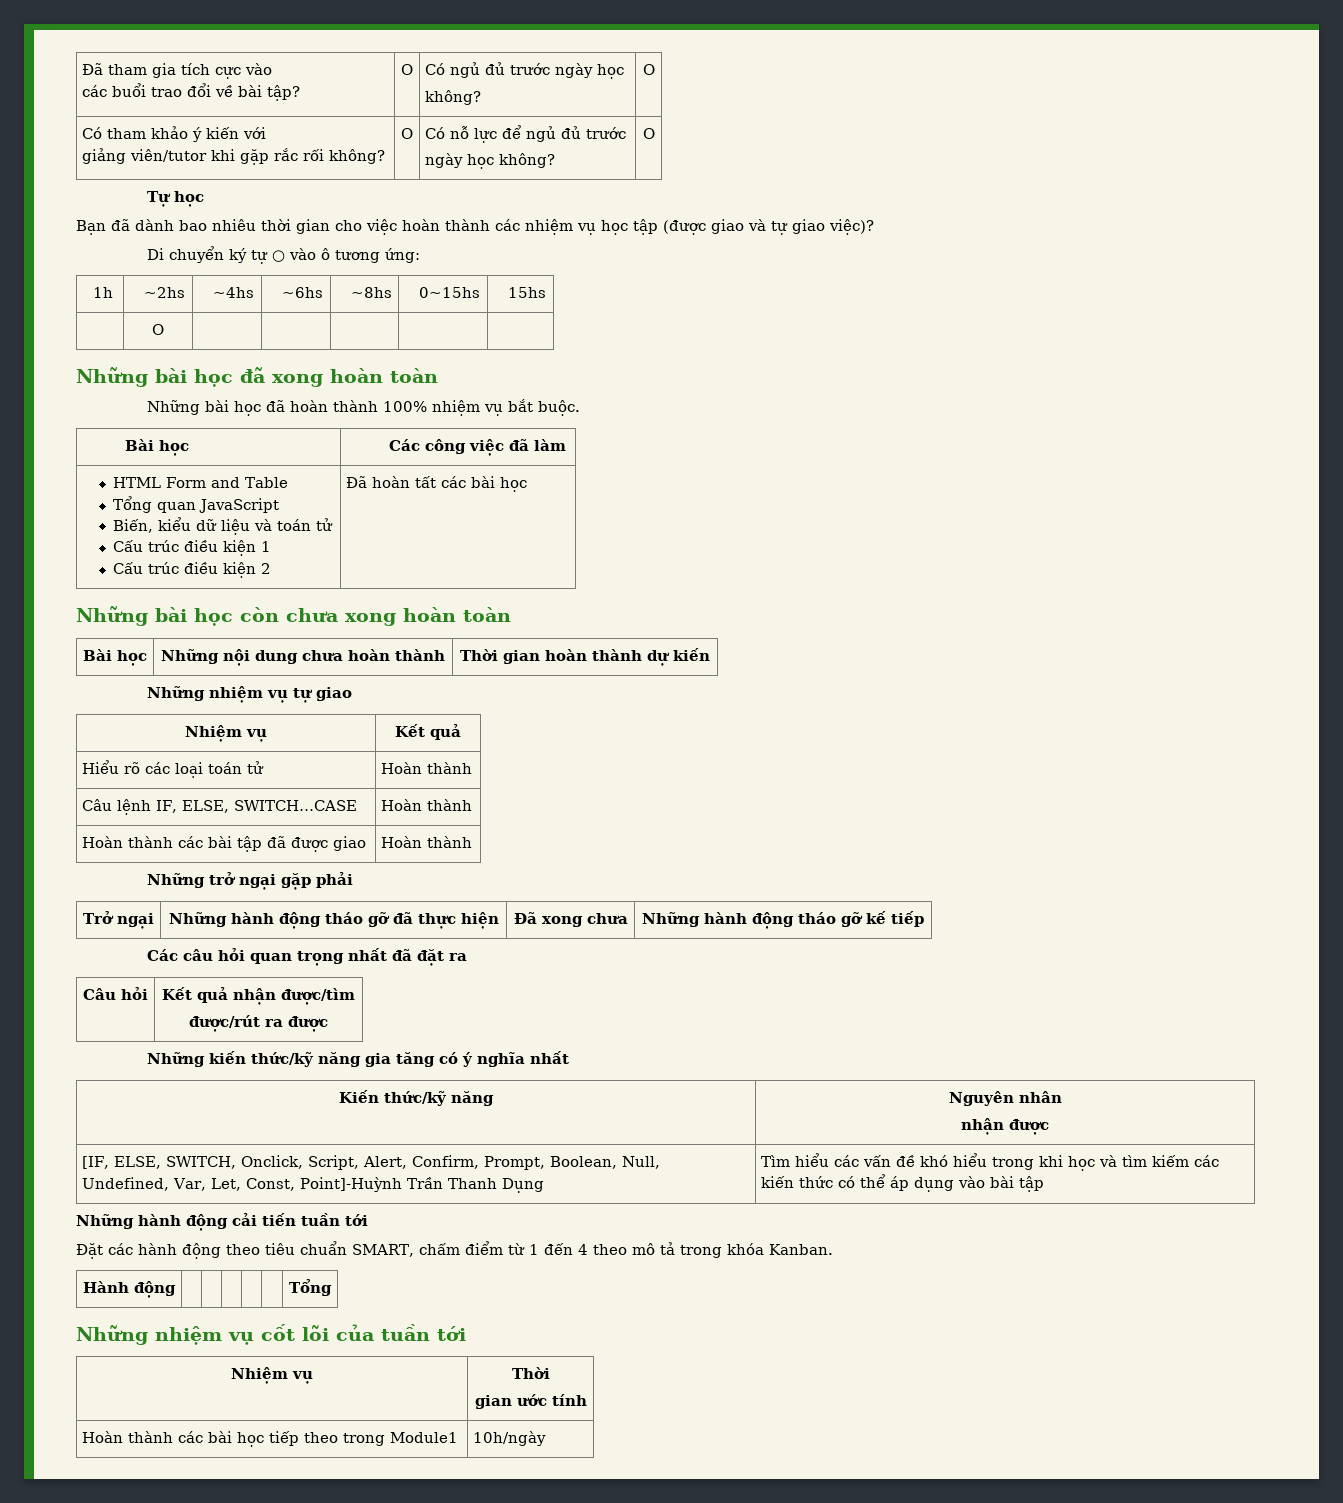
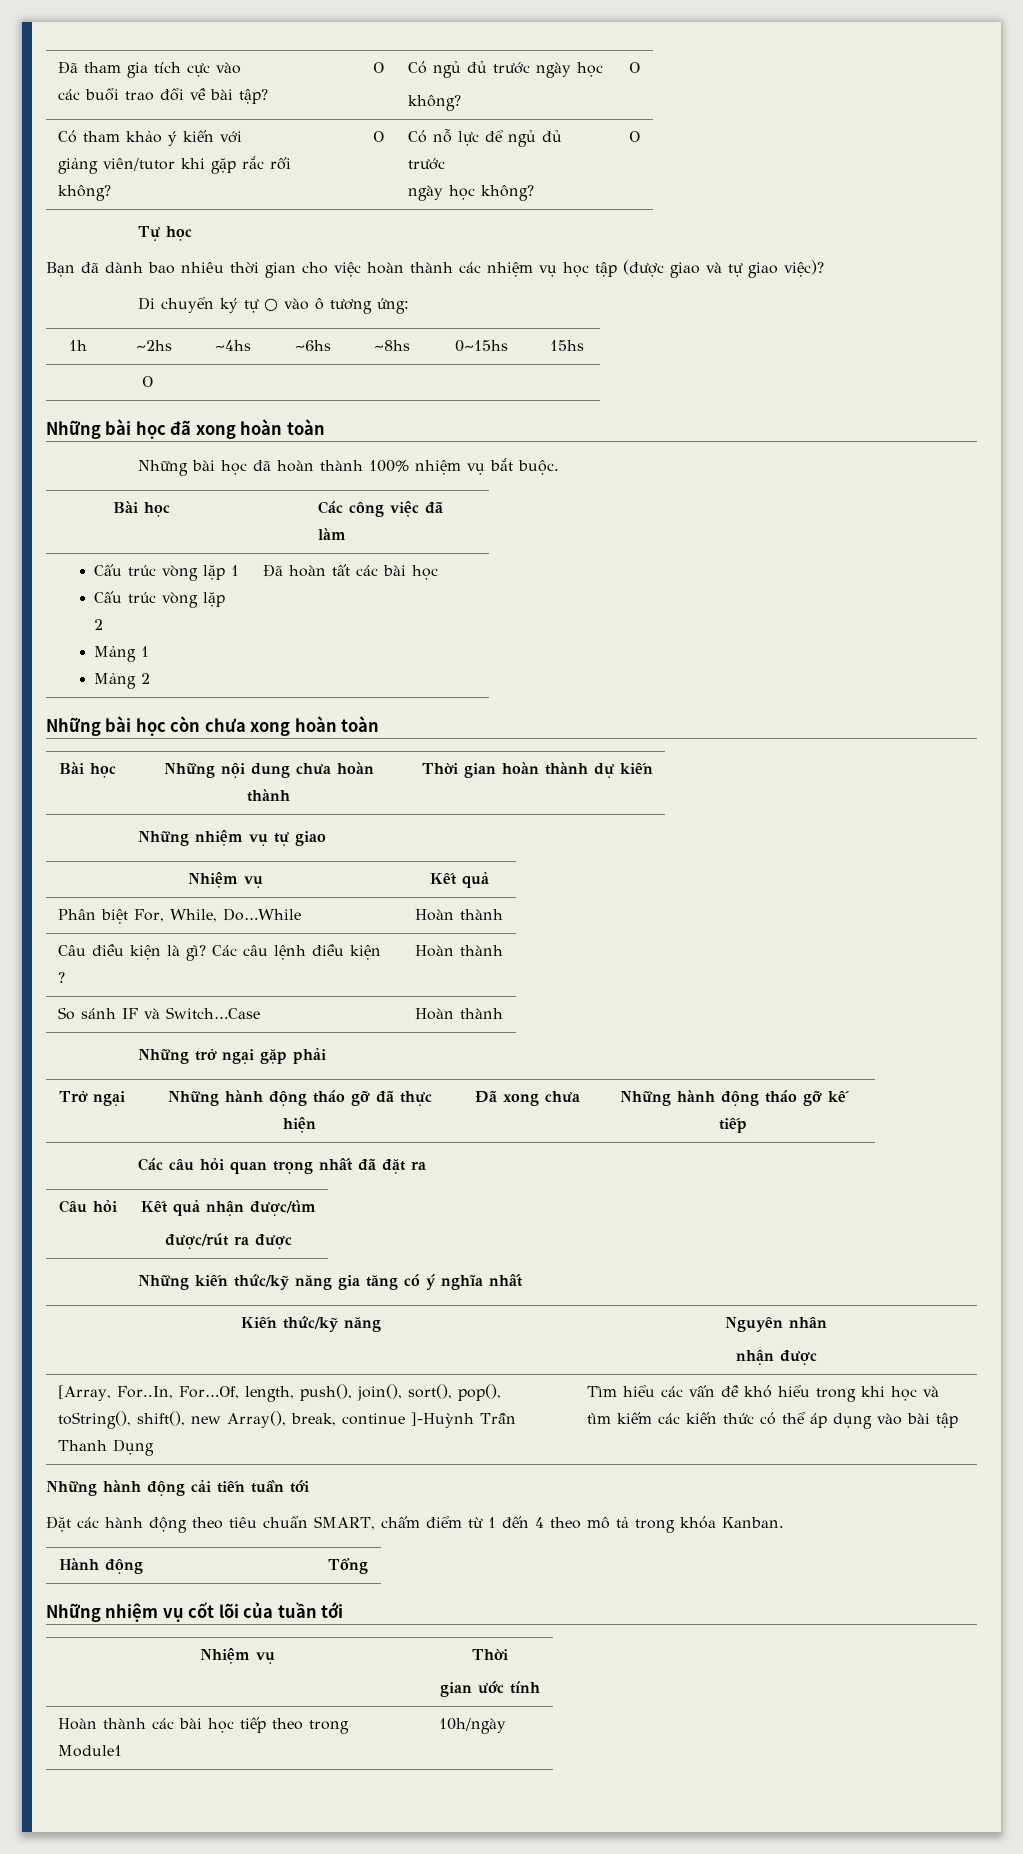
- HTML Form and Table
- Tổng quan JavaScript
- Biến, kiểu dữ liệu và toán tử
- Cấu trúc điều kiện 1
- Cấu trúc điều kiện 2 | Đã hoàn tất các bài học
+ Cấu trúc vòng lặp 1
+ Cấu trúc vòng lặp 2
+ Mảng 1
+ Mảng 2 | Đã hoàn tất các bài học
- Hiểu rõ các loại toán tử | Hoàn thành
- Câu lệnh IF, ELSE, SWITCH…CASE | Hoàn thành
- Hoàn thành các bài tập đã được giao | Hoàn thành
+ Phân biệt For, While, Do…While | Hoàn thành
+ Câu điều kiện là gì? Các câu lệnh điều kiện ? | Hoàn thành
+ So sánh IF và Switch…Case | Hoàn thành
- [IF, ELSE, SWITCH, Onclick, Script, Alert, Confirm, Prompt, Boolean, Null, Undefined, Var, Let, Const, Point]-Huỳnh Trần Thanh Dụng
+ [Array, For..In, For…Of, length, push(), join(), sort(), pop(), toString(), shift(), new Array(), break, continue ]-Huỳnh Trần Thanh Dụng

